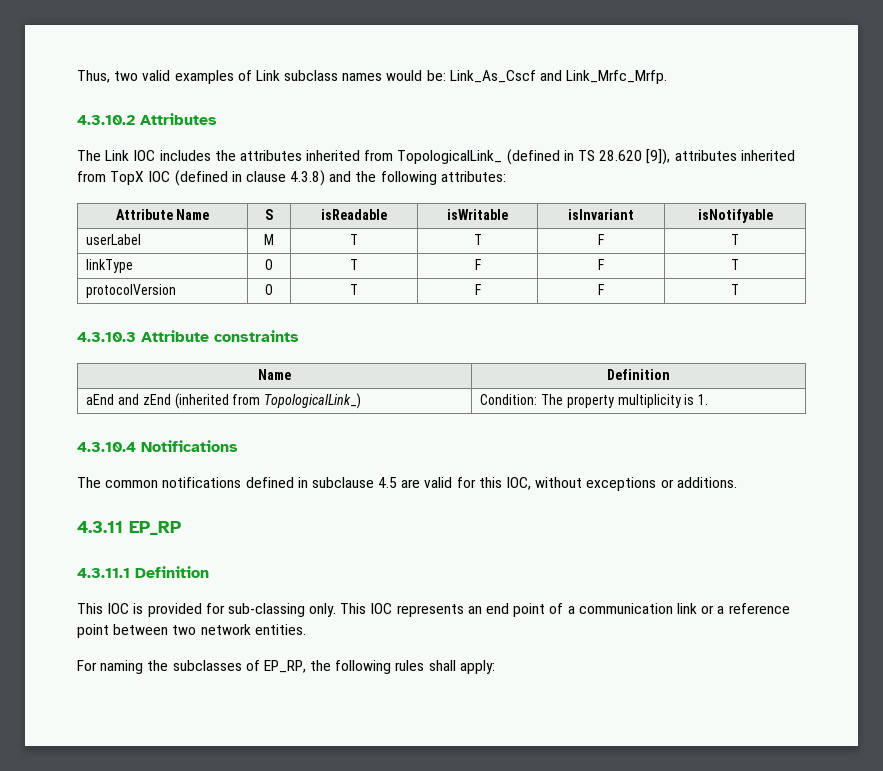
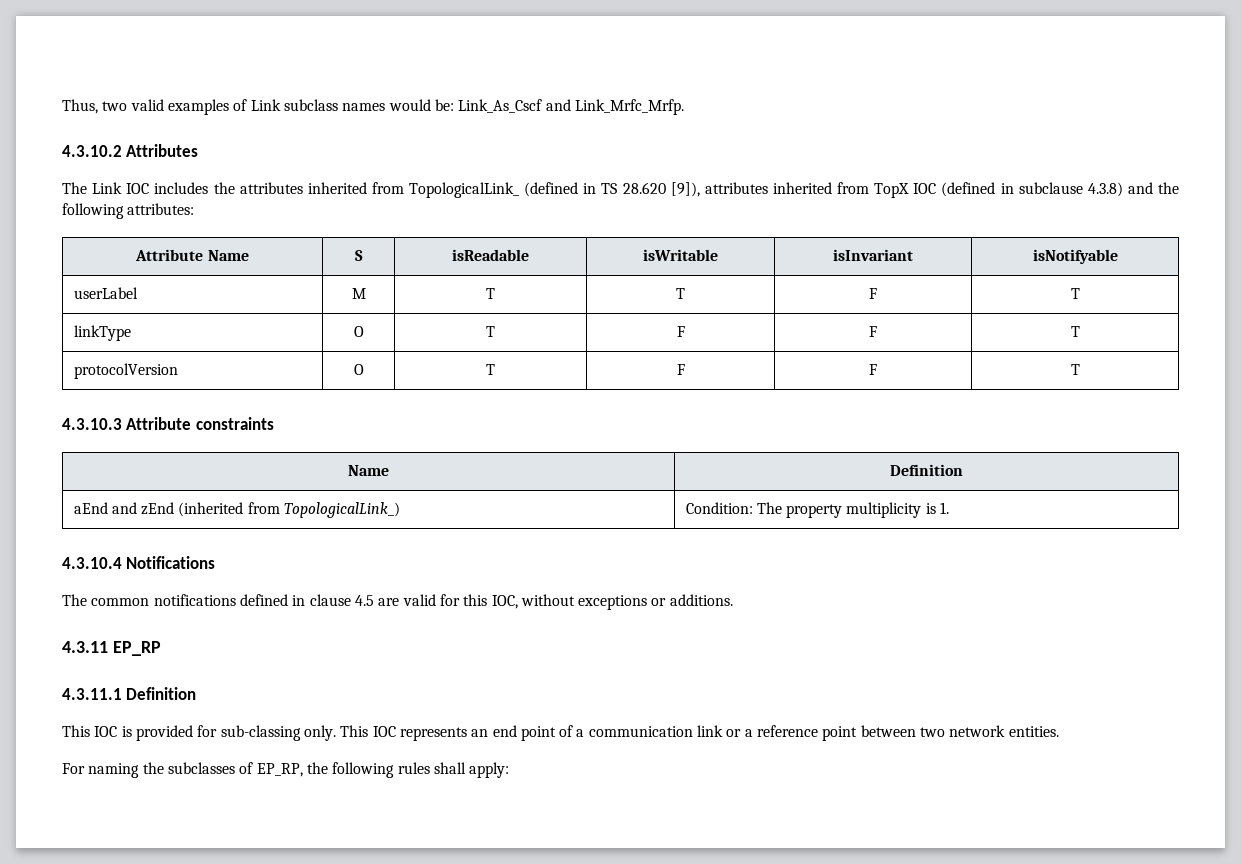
- The Link IOC includes the attributes inherited from TopologicalLink_ (defined in TS 28.620 [9]), attributes inherited from TopX IOC (defined in clause 4.3.8) and the following attributes:
+ The Link IOC includes the attributes inherited from TopologicalLink_ (defined in TS 28.620 [9]), attributes inherited from TopX IOC (defined in subclause 4.3.8) and the following attributes:
- The common notifications defined in subclause 4.5 are valid for this IOC, without exceptions or additions.
+ The common notifications defined in clause 4.5 are valid for this IOC, without exceptions or additions.

